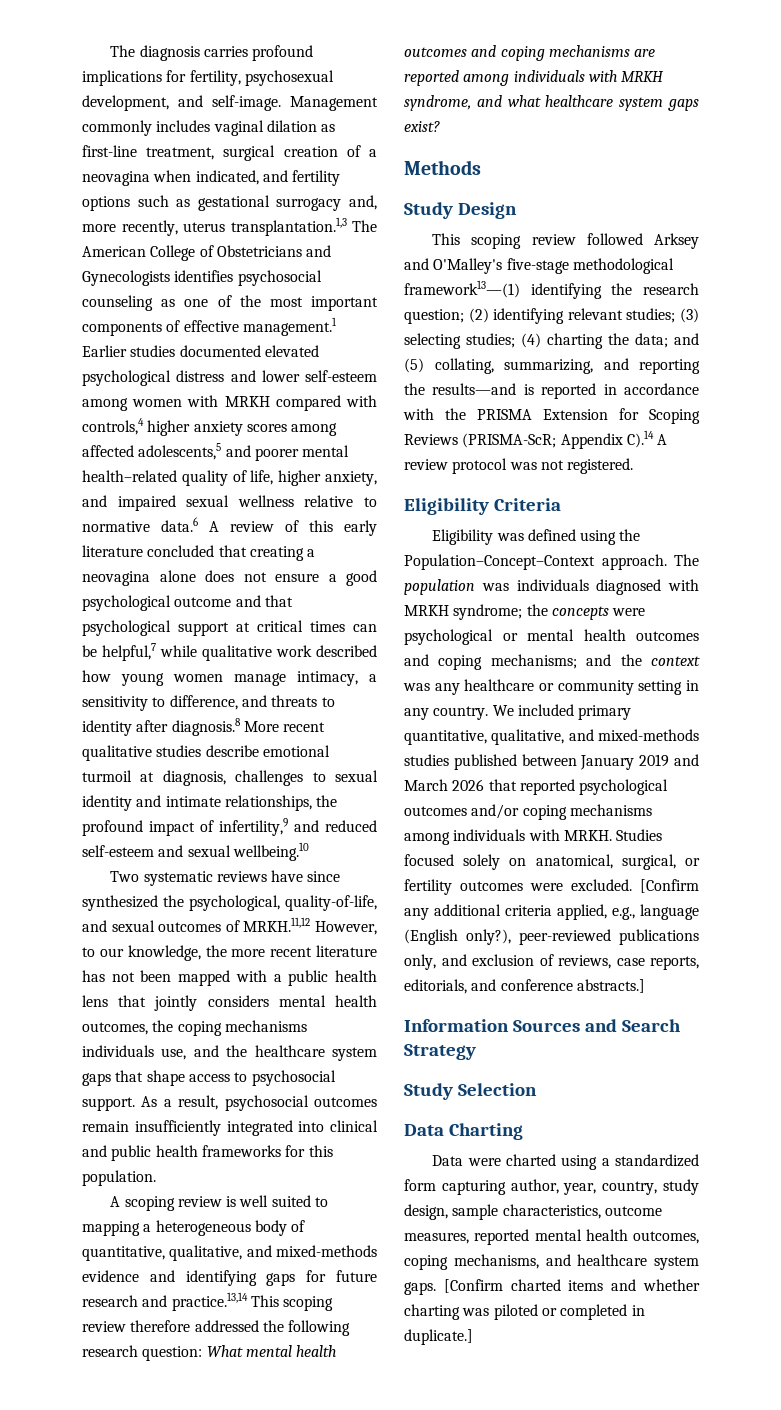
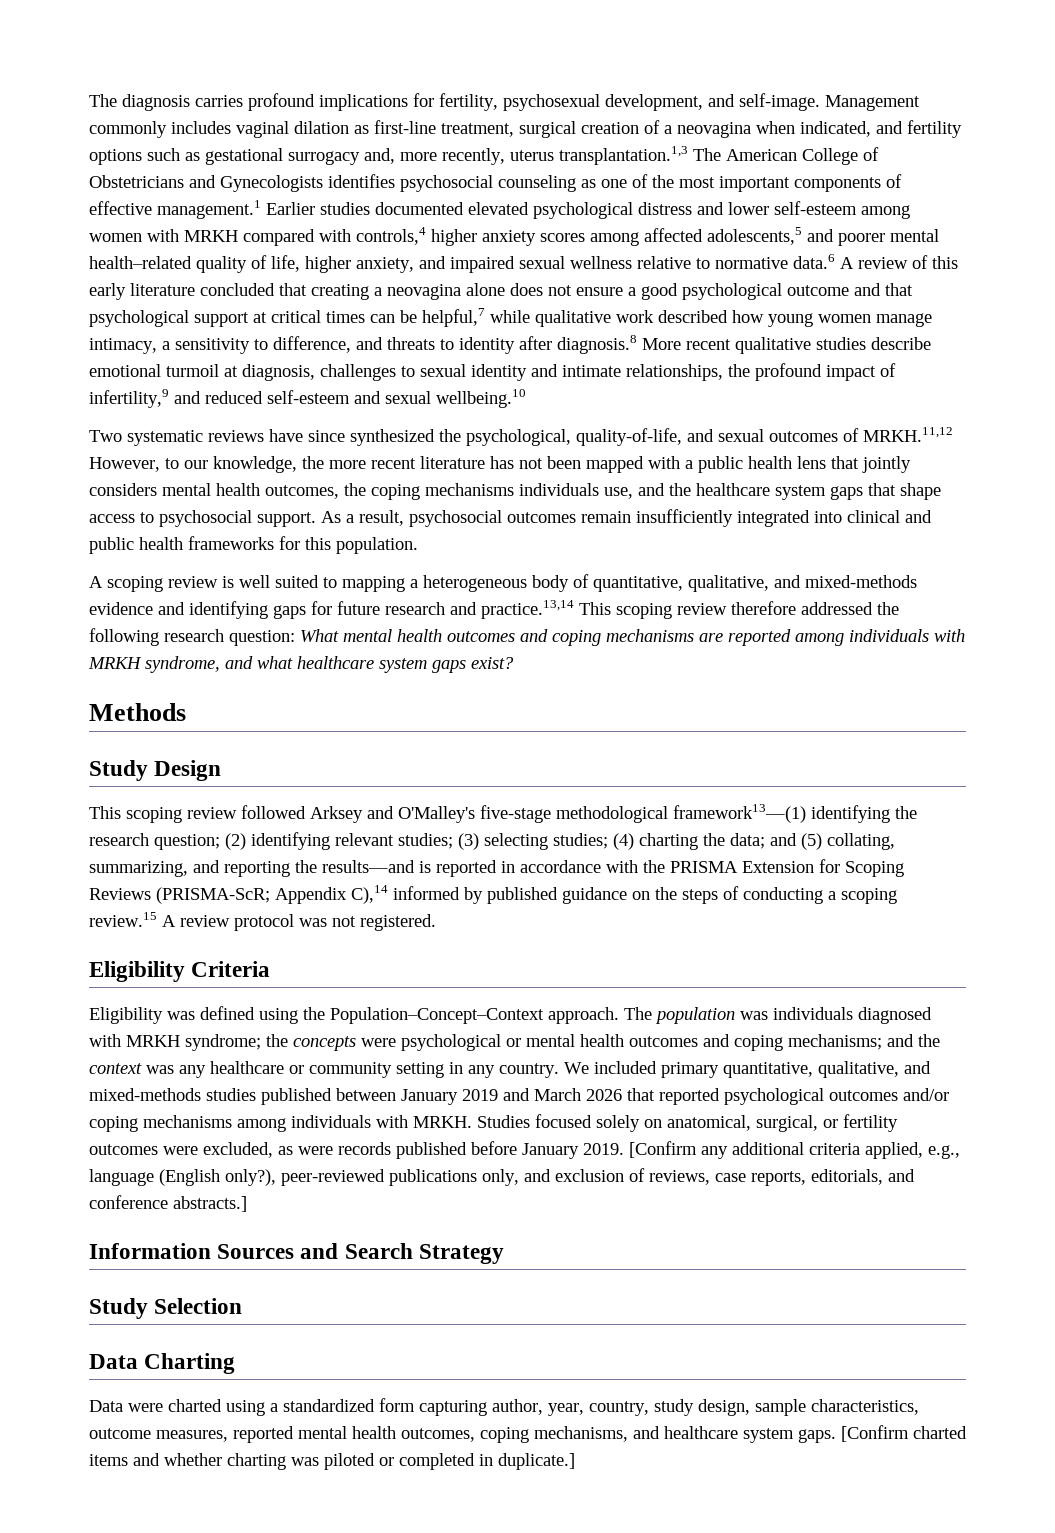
- This scoping review followed Arksey and O'Malley's five-stage methodological framework13—(1) identifying the research question; (2) identifying relevant studies; (3) selecting studies; (4) charting the data; and (5) collating, summarizing, and reporting the results—and is reported in accordance with the PRISMA Extension for Scoping Reviews (PRISMA-ScR; Appendix C).14 A review protocol was not registered.
+ This scoping review followed Arksey and O'Malley's five-stage methodological framework13—(1) identifying the research question; (2) identifying relevant studies; (3) selecting studies; (4) charting the data; and (5) collating, summarizing, and reporting the results—and is reported in accordance with the PRISMA Extension for Scoping Reviews (PRISMA-ScR; Appendix C),14 informed by published guidance on the steps of conducting a scoping review.15 A review protocol was not registered.
- Studies focused solely on anatomical, surgical, or fertility outcomes were excluded.
+ Studies focused solely on anatomical, surgical, or fertility outcomes were excluded, as were records published before January 2019.

